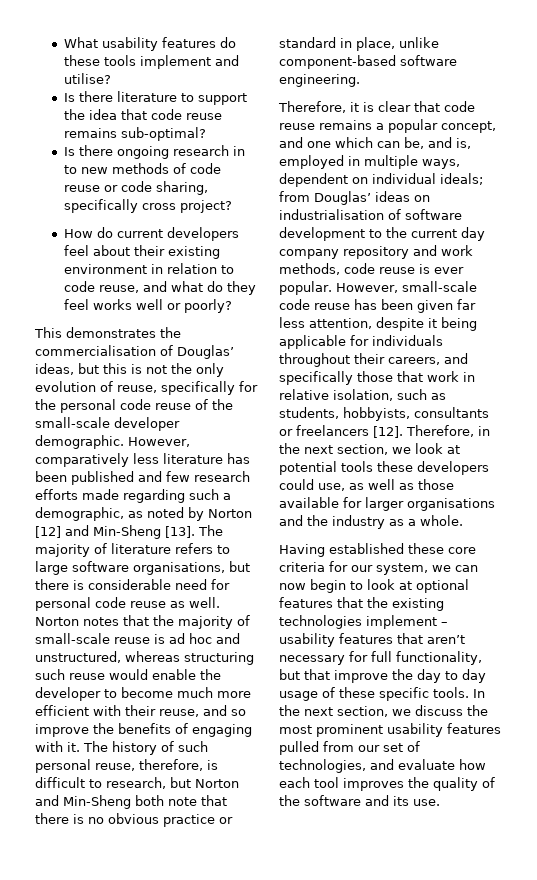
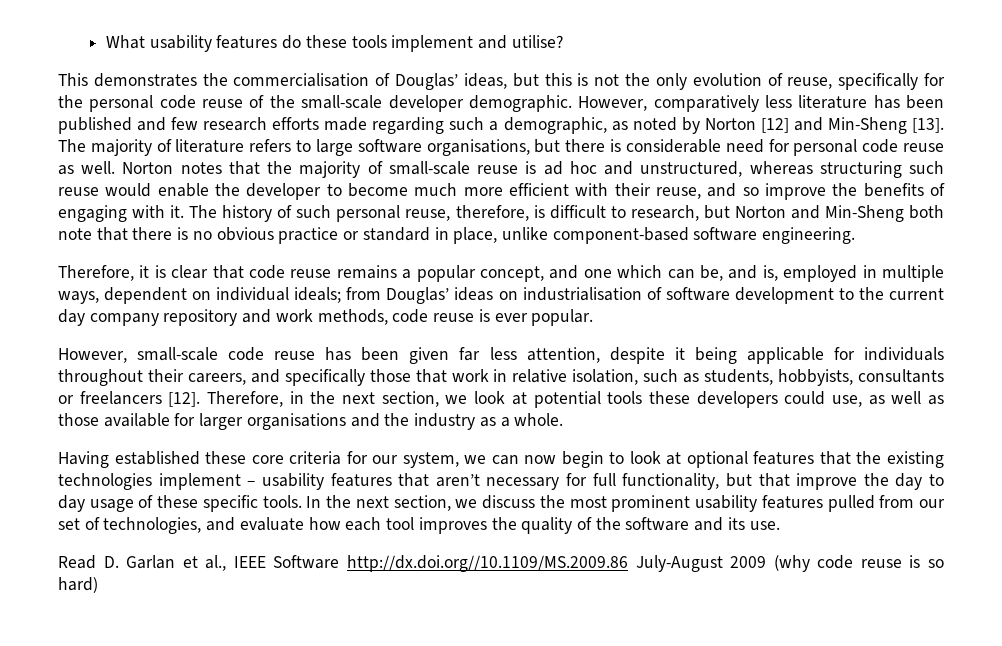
- Is there literature to support the idea that code reuse remains sub-optimal?
- Is there ongoing research in to new methods of code reuse or code sharing, specifically cross project?
- How do current developers feel about their existing environment in relation to code reuse, and what do they feel works well or poorly?
- from Douglas’ ideas on industrialisation of software development to the current day company repository and work methods, code reuse is ever popular. However, small-scale code reuse has been given far less attention, despite it being applicable for individuals throughout their careers, and specifically those that work in relative isolation, such as students, hobbyists, consultants or freelancers [12].
+ from Douglas’ ideas on industrialisation of software development to the current day company repository and work methods, code reuse is ever popular.
+ However, small-scale code reuse has been given far less attention, despite it being applicable for individuals throughout their careers, and specifically those that work in relative isolation, such as students, hobbyists, consultants or freelancers [12].
+ Read D. Garlan et al., IEEE Software http://dx.doi.org//10.1109/MS.2009.86 July-August 2009 (why code reuse is so hard)

